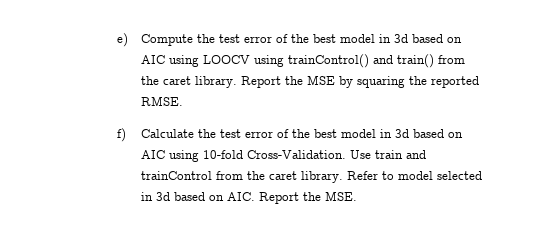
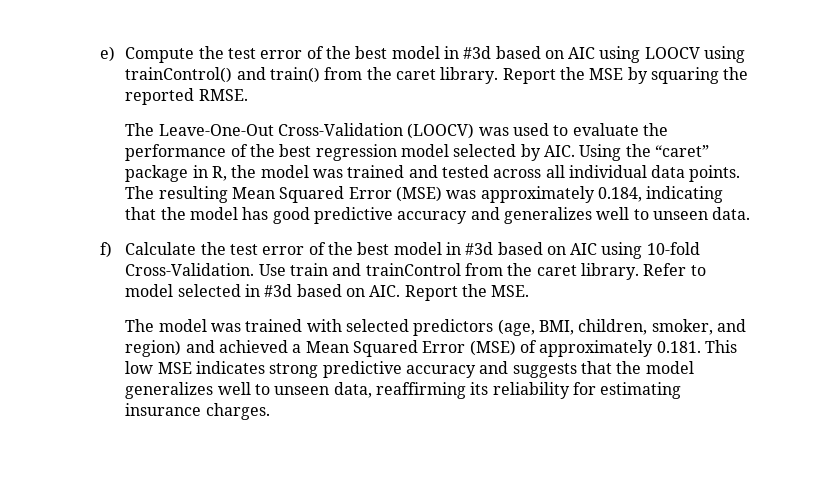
- e) Compute the test error of the best model in 3d based on AIC using LOOCV using trainControl() and train() from the caret library.
+ e) Compute the test error of the best model in #3d based on AIC using LOOCV using trainControl() and train() from the caret library.
+ The Leave-One-Out Cross-Validation (LOOCV) was used to evaluate the performance of the best regression model selected by AIC. Using the “caret” package in R, the model was trained and tested across all individual data points. The resulting Mean Squared Error (MSE) was approximately 0.184, indicating that the model has good predictive accuracy and generalizes well to unseen data.
- f) Calculate the test error of the best model in 3d based on AIC using 10-fold Cross-Validation.
+ f) Calculate the test error of the best model in #3d based on AIC using 10-fold Cross-Validation.
- Refer to model selected in 3d based on AIC. Report the MSE.
+ Refer to model selected in #3d based on AIC. Report the MSE.
+ The model was trained with selected predictors (age, BMI, children, smoker, and region) and achieved a Mean Squared Error (MSE) of approximately 0.181. This low MSE indicates strong predictive accuracy and suggests that the model generalizes well to unseen data, reaffirming its reliability for estimating insurance charges.

